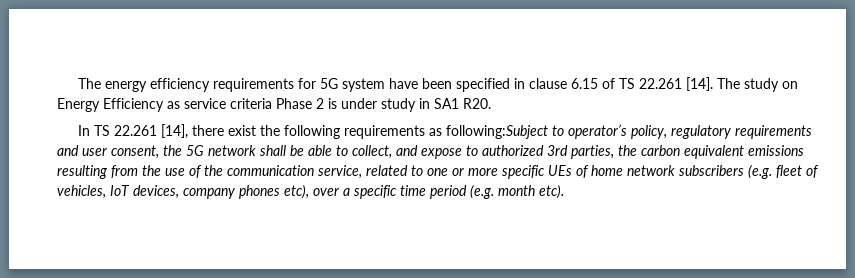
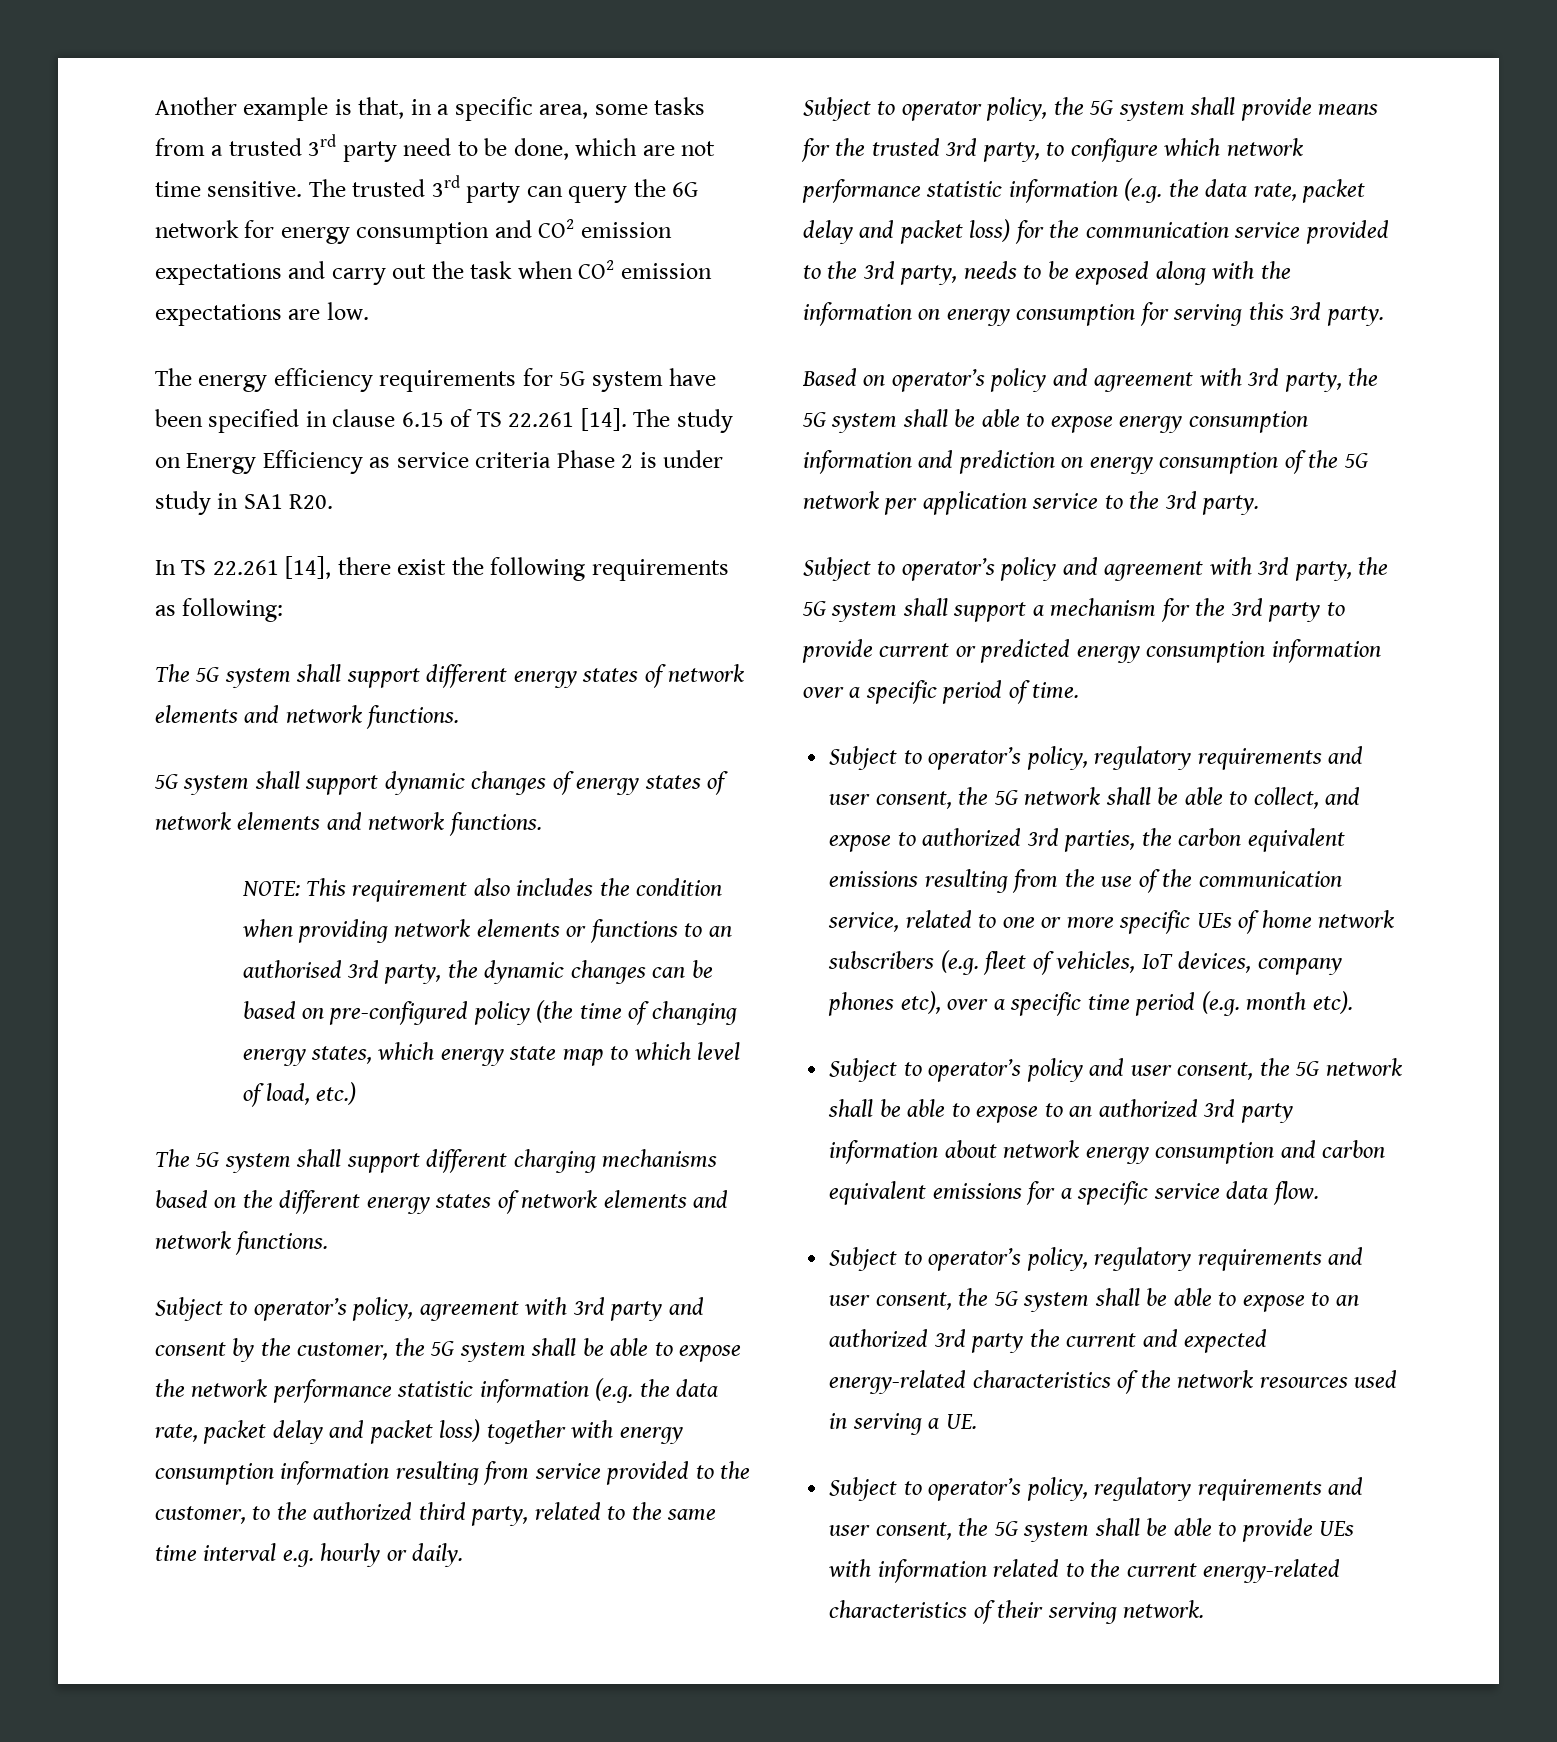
+ Another example is that, in a specific area, some tasks from a trusted 3rd party need to be done, which are not time sensitive. The trusted 3rd party can query the 6G network for energy consumption and CO2 emission expectations and carry out the task when CO2 emission expectations are low.
- In TS 22.261 [14], there exist the following requirements as following:Subject to operator’s policy, regulatory requirements and user consent, the 5G network shall be able to collect, and expose to authorized 3rd parties, the carbon equivalent emissions resulting from the use of the communication service, related to one or more specific UEs of home network subscribers (e.g. fleet of vehicles, IoT devices, company phones etc), over a specific time period (e.g. month etc).
+ In TS 22.261 [14], there exist the following requirements as following:
+ The 5G system shall support different energy states of network elements and network functions.
+ 5G system shall support dynamic changes of energy states of network elements and network functions.
+ NOTE: This requirement also includes the condition when providing network elements or functions to an authorised 3rd party, the dynamic changes can be based on pre-configured policy (the time of changing energy states, which energy state map to which level of load, etc.)
+ The 5G system shall support different charging mechanisms based on the different energy states of network elements and network functions.
+ Subject to operator’s policy, agreement with 3rd party and consent by the customer, the 5G system shall be able to expose the network performance statistic information (e.g. the data rate, packet delay and packet loss) together with energy consumption information resulting from service provided to the customer, to the authorized third party, related to the same time interval e.g. hourly or daily.
+ Subject to operator policy, the 5G system shall provide means for the trusted 3rd party, to configure which network performance statistic information (e.g. the data rate, packet delay and packet loss) for the communication service provided to the 3rd party, needs to be exposed along with the information on energy consumption for serving this 3rd party.
+ Based on operator’s policy and agreement with 3rd party, the 5G system shall be able to expose energy consumption information and prediction on energy consumption of the 5G network per application service to the 3rd party.
+ Subject to operator’s policy and agreement with 3rd party, the 5G system shall support a mechanism for the 3rd party to provide current or predicted energy consumption information over a specific period of time.
+ Subject to operator’s policy, regulatory requirements and user consent, the 5G network shall be able to collect, and expose to authorized 3rd parties, the carbon equivalent emissions resulting from the use of the communication service, related to one or more specific UEs of home network subscribers (e.g. fleet of vehicles, IoT devices, company phones etc), over a specific time period (e.g. month etc).
+ Subject to operator’s policy and user consent, the 5G network shall be able to expose to an authorized 3rd party information about network energy consumption and carbon equivalent emissions for a specific service data flow.
+ Subject to operator’s policy, regulatory requirements and user consent, the 5G system shall be able to expose to an authorized 3rd party the current and expected energy-related characteristics of the network resources used in serving a UE.
+ Subject to operator’s policy, regulatory requirements and user consent, the 5G system shall be able to provide UEs with information related to the current energy-related characteristics of their serving network.

